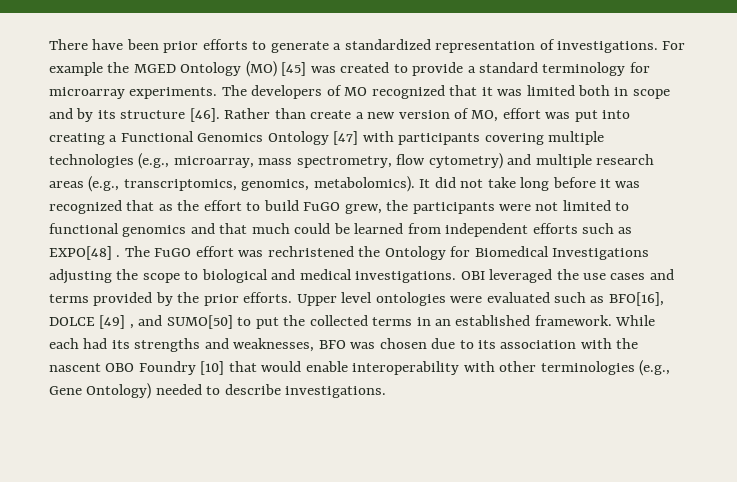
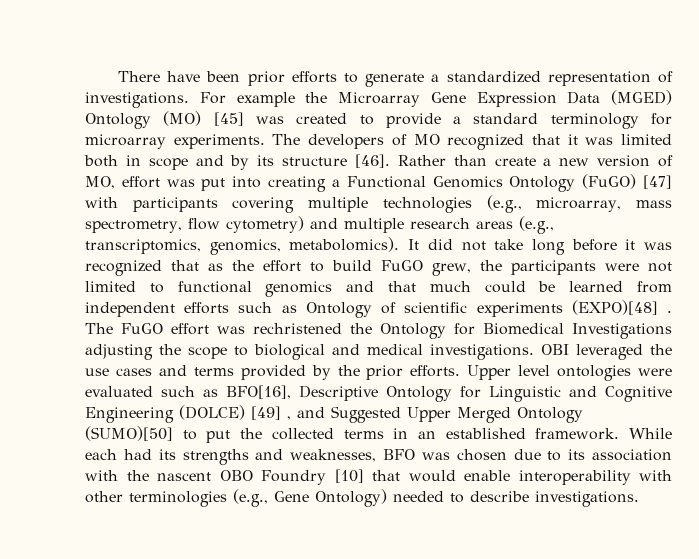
- For example the MGED Ontology (MO) [45] was created to provide a standard terminology for microarray experiments.
+ For example the Microarray Gene Expression Data (MGED) Ontology (MO) [45] was created to provide a standard terminology for microarray experiments.
- Rather than create a new version of MO, effort was put into creating a Functional Genomics Ontology [47] with participants covering multiple technologies (e.g., microarray, mass spectrometry, flow cytometry) and multiple research areas (e.g., transcriptomics, genomics, metabolomics).
+ Rather than create a new version of MO, effort was put into creating a Functional Genomics Ontology (FuGO) [47] with participants covering multiple technologies (e.g., microarray, mass spectrometry, flow cytometry) and multiple research areas (e.g., transcriptomics, genomics, metabolomics).
- It did not take long before it was recognized that as the effort to build FuGO grew, the participants were not limited to functional genomics and that much could be learned from independent efforts such as EXPO[48] .
+ It did not take long before it was recognized that as the effort to build FuGO grew, the participants were not limited to functional genomics and that much could be learned from independent efforts such as Ontology of scientific experiments (EXPO)[48] .
- Upper level ontologies were evaluated such as BFO[16], DOLCE [49] , and SUMO[50] to put the collected terms in an established framework.
+ Upper level ontologies were evaluated such as BFO[16], Descriptive Ontology for Linguistic and Cognitive Engineering (DOLCE) [49] , and Suggested Upper Merged Ontology (SUMO)[50] to put the collected terms in an established framework.

